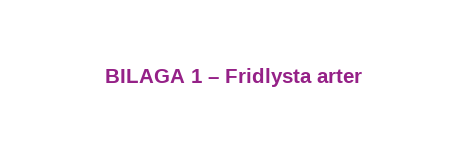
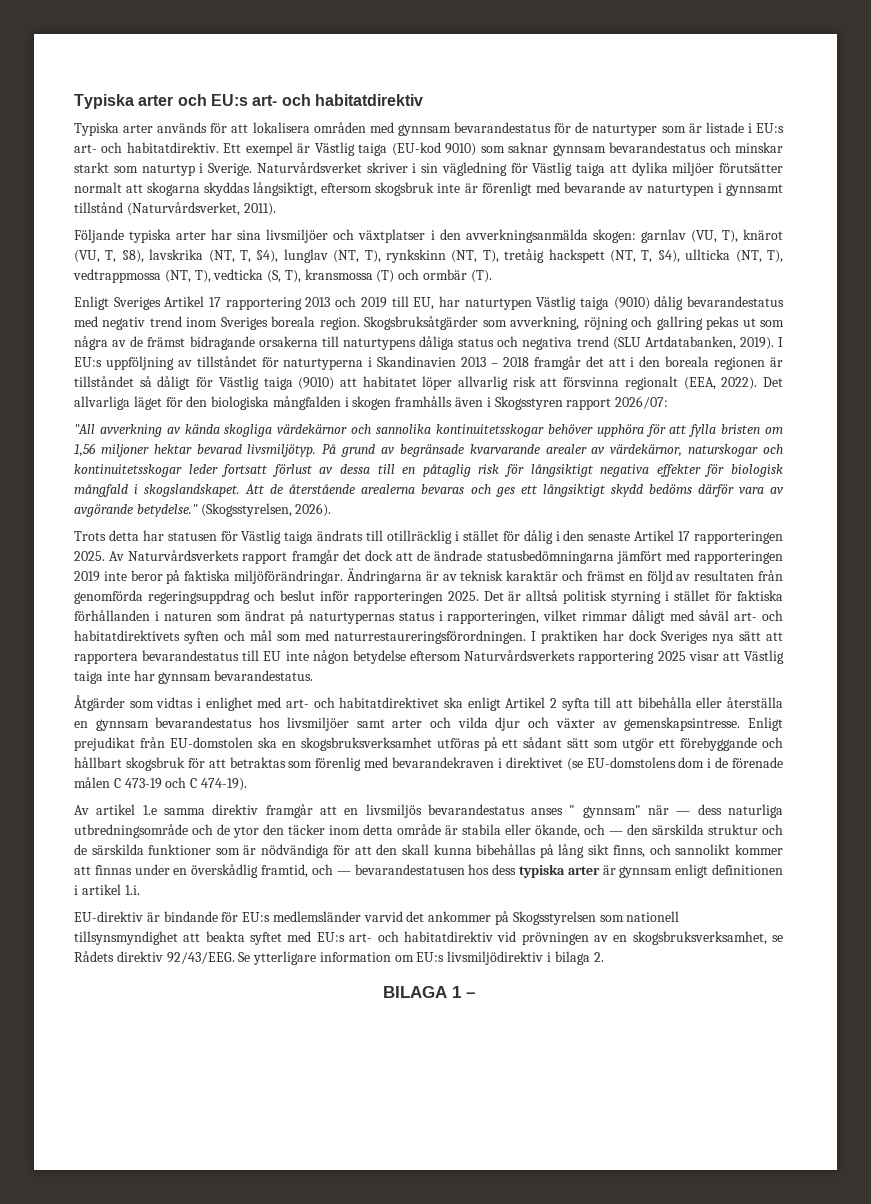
+ Typiska arter och EU:s art- och habitatdirektiv
+ Typiska arter används för att lokalisera områden med gynnsam bevarandestatus för de naturtyper som är listade i EU:s art- och habitatdirektiv. Ett exempel är Västlig taiga (EU-kod 9010) som saknar gynnsam bevarandestatus och minskar starkt som naturtyp i Sverige. Naturvårdsverket skriver i sin vägledning för Västlig taiga att dylika miljöer förutsätter normalt att skogarna skyddas långsiktigt, eftersom skogsbruk inte är förenligt med bevarande av naturtypen i gynnsamt tillstånd (Naturvårdsverket, 2011).
+ Följande typiska arter har sina livsmiljöer och växtplatser i den avverkningsanmälda skogen: garnlav (VU, T), knärot (VU, T, §8), lavskrika (NT, T, §4), lunglav (NT, T), rynkskinn (NT, T), tretåig hackspett (NT, T, §4), ullticka (NT, T), vedtrappmossa (NT, T), vedticka (S, T), kransmossa (T) och ormbär (T).
+ Enligt Sveriges Artikel 17 rapportering 2013 och 2019 till EU, har naturtypen Västlig taiga (9010) dålig bevarandestatus med negativ trend inom Sveriges boreala region. Skogsbruksåtgärder som avverkning, röjning och gallring pekas ut som några av de främst bidragande orsakerna till naturtypens dåliga status och negativa trend (SLU Artdatabanken, 2019). I EU:s uppföljning av tillståndet för naturtyperna i Skandinavien 2013 – 2018 framgår det att i den boreala regionen är tillståndet så dåligt för Västlig taiga (9010) att habitatet löper allvarlig risk att försvinna regionalt (EEA, 2022). Det allvarliga läget för den biologiska mångfalden i skogen framhålls även i Skogsstyren rapport 2026/07:
+ "All avverkning av kända skogliga värdekärnor och sannolika kontinuitetsskogar behöver upphöra för att fylla bristen om 1,56 miljoner hektar bevarad livsmiljötyp. På grund av begränsade kvarvarande arealer av värdekärnor, naturskogar och kontinuitetsskogar leder fortsatt förlust av dessa till en påtaglig risk för långsiktigt negativa effekter för biologisk mångfald i skogslandskapet. Att de återstående arealerna bevaras och ges ett långsiktigt skydd bedöms därför vara av avgörande betydelse." (Skogsstyrelsen, 2026).
+ Trots detta har statusen för Västlig taiga ändrats till otillräcklig i stället för dålig i den senaste Artikel 17 rapporteringen 2025. Av Naturvårdsverkets rapport framgår det dock att de ändrade statusbedömningarna jämfört med rapporteringen 2019 inte beror på faktiska miljöförändringar. Ändringarna är av teknisk karaktär och främst en följd av resultaten från genomförda regeringsuppdrag och beslut inför rapporteringen 2025. Det är alltså politisk styrning i stället för faktiska förhållanden i naturen som ändrat på naturtypernas status i rapporteringen, vilket rimmar dåligt med såväl art- och habitatdirektivets syften och mål som med naturrestaureringsförordningen. I praktiken har dock Sveriges nya sätt att rapportera bevarandestatus till EU inte någon betydelse eftersom Naturvårdsverkets rapportering 2025 visar att Västlig taiga inte har gynnsam bevarandestatus.
+ Åtgärder som vidtas i enlighet med art- och habitatdirektivet ska enligt Artikel 2 syfta till att bibehålla eller återställa en gynnsam bevarandestatus hos livsmiljöer samt arter och vilda djur och växter av gemenskapsintresse. Enligt prejudikat från EU-domstolen ska en skogsbruksverksamhet utföras på ett sådant sätt som utgör ett förebyggande och hållbart skogsbruk för att betraktas som förenlig med bevarandekraven i direktivet (se EU-domstolens dom i de förenade målen C 473-19 och C 474-19).
+ Av artikel 1.e samma direktiv framgår att en livsmiljös bevarandestatus anses " gynnsam" när — dess naturliga utbredningsområde och de ytor den täcker inom detta område är stabila eller ökande, och — den särskilda struktur och de särskilda funktioner som är nödvändiga för att den skall kunna bibehållas på lång sikt finns, och sannolikt kommer att finnas under en överskådlig framtid, och — bevarandestatusen hos dess typiska arter är gynnsam enligt definitionen i artikel 1.i.
+ EU-direktiv är bindande för EU:s medlemsländer varvid det ankommer på Skogsstyrelsen som nationell tillsynsmyndighet att beakta syftet med EU:s art- och habitatdirektiv vid prövningen av en skogsbruksverksamhet, se Rådets direktiv 92/43/EEG. Se ytterligare information om EU:s livsmiljödirektiv i bilaga 2.
- BILAGA 1 – Fridlysta arter
+ BILAGA 1 –

